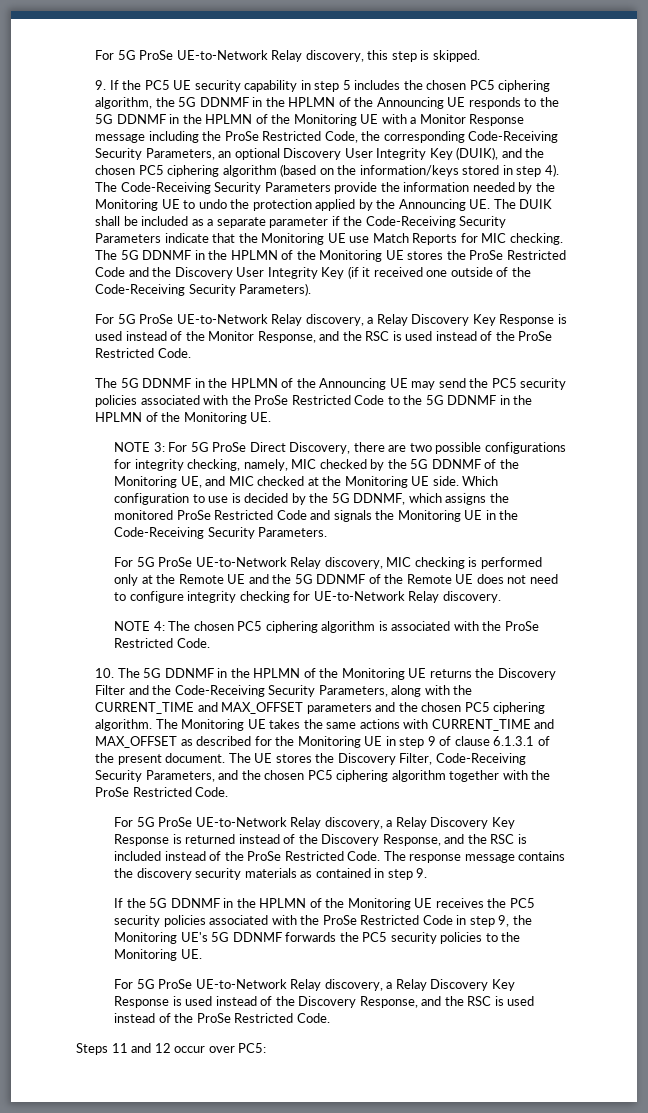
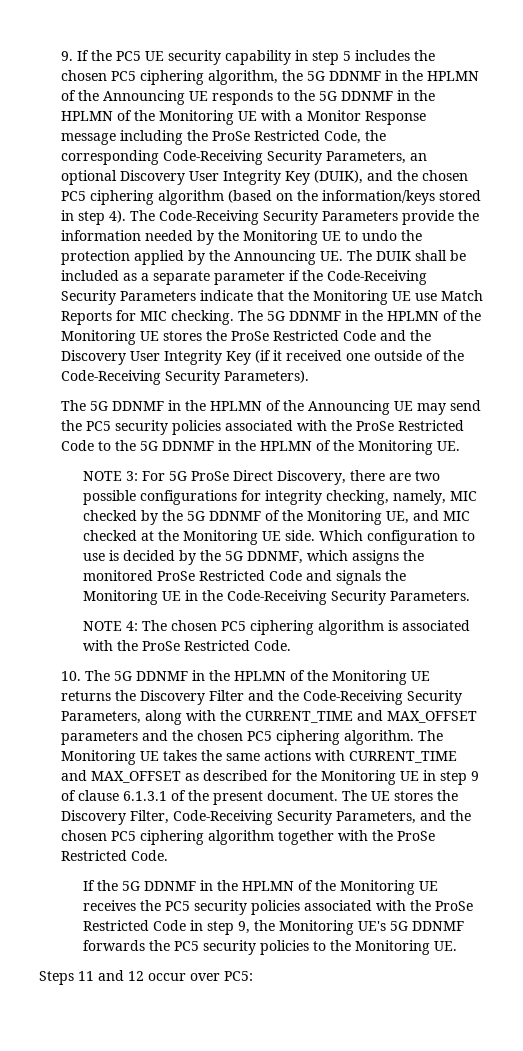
- For 5G ProSe UE-to-Network Relay discovery, this step is skipped.
- For 5G ProSe UE-to-Network Relay discovery, a Relay Discovery Key Response is used instead of the Monitor Response, and the RSC is used instead of the ProSe Restricted Code.
- For 5G ProSe UE-to-Network Relay discovery, MIC checking is performed only at the Remote UE and the 5G DDNMF of the Remote UE does not need to configure integrity checking for UE-to-Network Relay discovery.
- For 5G ProSe UE-to-Network Relay discovery, a Relay Discovery Key Response is returned instead of the Discovery Response, and the RSC is included instead of the ProSe Restricted Code. The response message contains the discovery security materials as contained in step 9.
- For 5G ProSe UE-to-Network Relay discovery, a Relay Discovery Key Response is used instead of the Discovery Response, and the RSC is used instead of the ProSe Restricted Code.

